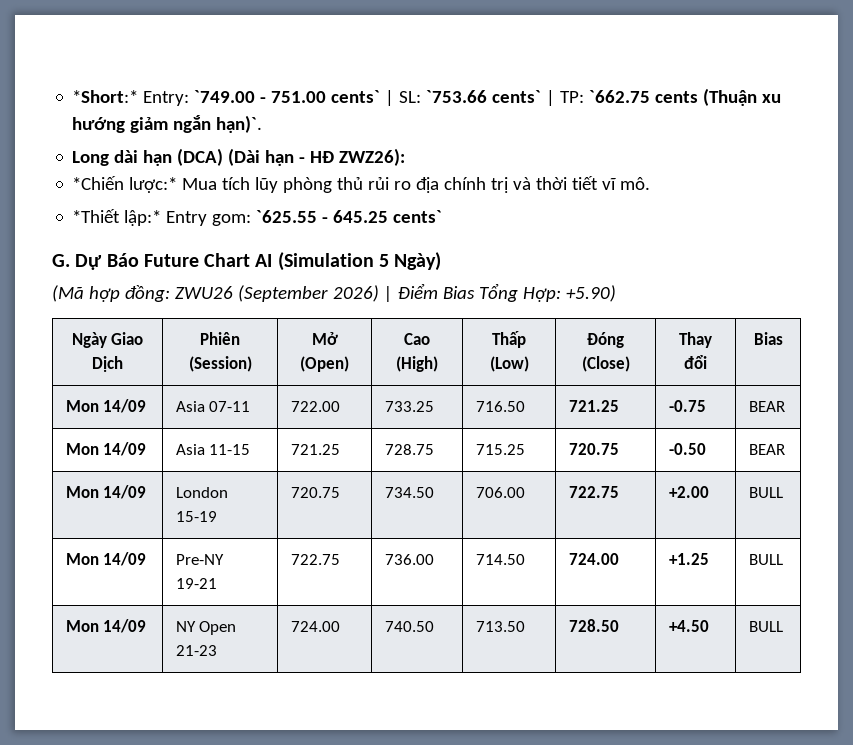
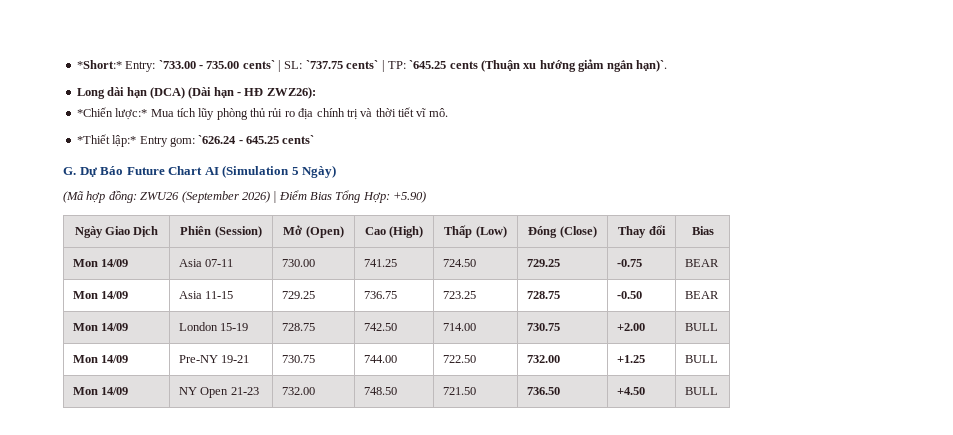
- *Short:* Entry: `749.00 - 751.00 cents` | SL: `753.66 cents` | TP: `662.75 cents (Thuận xu hướng giảm ngắn hạn)`.
+ *Short:* Entry: `733.00 - 735.00 cents` | SL: `737.75 cents` | TP: `645.25 cents (Thuận xu hướng giảm ngắn hạn)`.
- *Thiết lập:* Entry gom: `625.55 - 645.25 cents`
+ *Thiết lập:* Entry gom: `626.24 - 645.25 cents`
- Mon 14/09 | Asia 07-11 | 722.00 | 733.25 | 716.50 | 721.25 | -0.75 | BEAR
+ Mon 14/09 | Asia 07-11 | 730.00 | 741.25 | 724.50 | 729.25 | -0.75 | BEAR
- Mon 14/09 | Asia 11-15 | 721.25 | 728.75 | 715.25 | 720.75 | -0.50 | BEAR
+ Mon 14/09 | Asia 11-15 | 729.25 | 736.75 | 723.25 | 728.75 | -0.50 | BEAR
- Mon 14/09 | London 15-19 | 720.75 | 734.50 | 706.00 | 722.75 | +2.00 | BULL
+ Mon 14/09 | London 15-19 | 728.75 | 742.50 | 714.00 | 730.75 | +2.00 | BULL
- Mon 14/09 | Pre-NY 19-21 | 722.75 | 736.00 | 714.50 | 724.00 | +1.25 | BULL
+ Mon 14/09 | Pre-NY 19-21 | 730.75 | 744.00 | 722.50 | 732.00 | +1.25 | BULL
- Mon 14/09 | NY Open 21-23 | 724.00 | 740.50 | 713.50 | 728.50 | +4.50 | BULL
+ Mon 14/09 | NY Open 21-23 | 732.00 | 748.50 | 721.50 | 736.50 | +4.50 | BULL

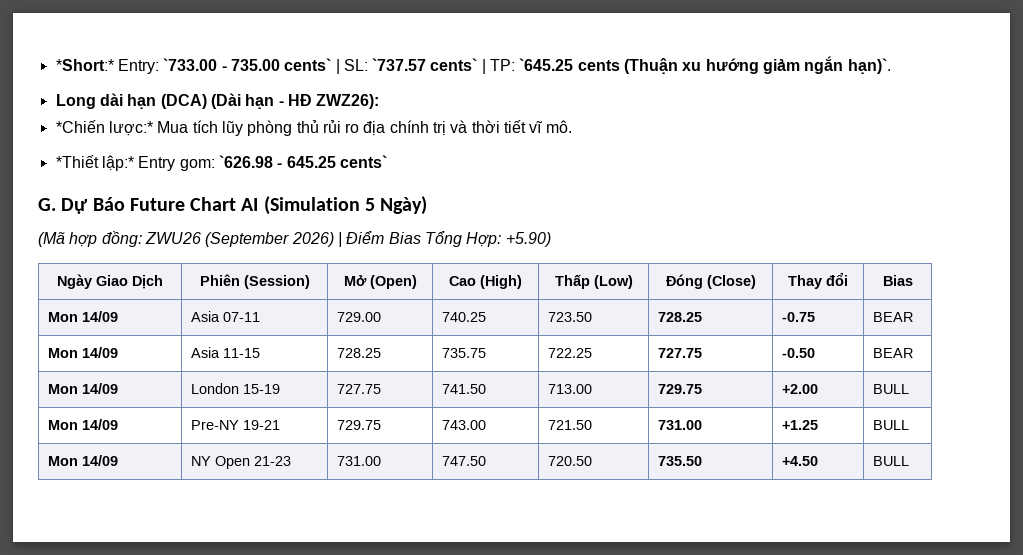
- *Short:* Entry: `733.00 - 735.00 cents` | SL: `737.75 cents` | TP: `645.25 cents (Thuận xu hướng giảm ngắn hạn)`.
+ *Short:* Entry: `733.00 - 735.00 cents` | SL: `737.57 cents` | TP: `645.25 cents (Thuận xu hướng giảm ngắn hạn)`.
- *Thiết lập:* Entry gom: `626.24 - 645.25 cents`
+ *Thiết lập:* Entry gom: `626.98 - 645.25 cents`
- Mon 14/09 | Asia 07-11 | 730.00 | 741.25 | 724.50 | 729.25 | -0.75 | BEAR
+ Mon 14/09 | Asia 07-11 | 729.00 | 740.25 | 723.50 | 728.25 | -0.75 | BEAR
- Mon 14/09 | Asia 11-15 | 729.25 | 736.75 | 723.25 | 728.75 | -0.50 | BEAR
+ Mon 14/09 | Asia 11-15 | 728.25 | 735.75 | 722.25 | 727.75 | -0.50 | BEAR
- Mon 14/09 | London 15-19 | 728.75 | 742.50 | 714.00 | 730.75 | +2.00 | BULL
+ Mon 14/09 | London 15-19 | 727.75 | 741.50 | 713.00 | 729.75 | +2.00 | BULL
- Mon 14/09 | Pre-NY 19-21 | 730.75 | 744.00 | 722.50 | 732.00 | +1.25 | BULL
+ Mon 14/09 | Pre-NY 19-21 | 729.75 | 743.00 | 721.50 | 731.00 | +1.25 | BULL
- Mon 14/09 | NY Open 21-23 | 732.00 | 748.50 | 721.50 | 736.50 | +4.50 | BULL
+ Mon 14/09 | NY Open 21-23 | 731.00 | 747.50 | 720.50 | 735.50 | +4.50 | BULL

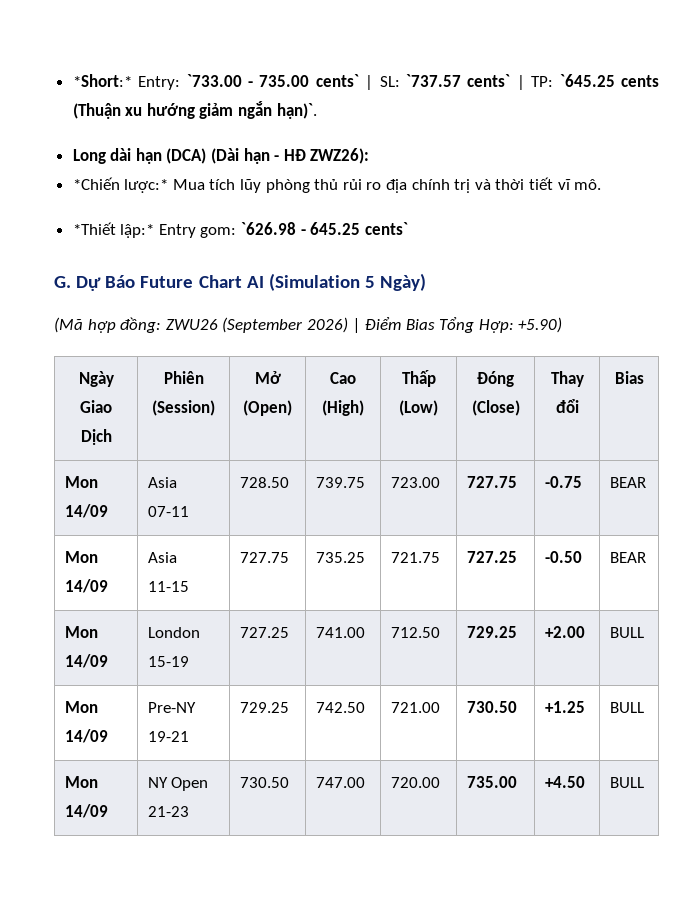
- Mon 14/09 | Asia 07-11 | 729.00 | 740.25 | 723.50 | 728.25 | -0.75 | BEAR
+ Mon 14/09 | Asia 07-11 | 728.50 | 739.75 | 723.00 | 727.75 | -0.75 | BEAR
- Mon 14/09 | Asia 11-15 | 728.25 | 735.75 | 722.25 | 727.75 | -0.50 | BEAR
+ Mon 14/09 | Asia 11-15 | 727.75 | 735.25 | 721.75 | 727.25 | -0.50 | BEAR
- Mon 14/09 | London 15-19 | 727.75 | 741.50 | 713.00 | 729.75 | +2.00 | BULL
+ Mon 14/09 | London 15-19 | 727.25 | 741.00 | 712.50 | 729.25 | +2.00 | BULL
- Mon 14/09 | Pre-NY 19-21 | 729.75 | 743.00 | 721.50 | 731.00 | +1.25 | BULL
+ Mon 14/09 | Pre-NY 19-21 | 729.25 | 742.50 | 721.00 | 730.50 | +1.25 | BULL
- Mon 14/09 | NY Open 21-23 | 731.00 | 747.50 | 720.50 | 735.50 | +4.50 | BULL
+ Mon 14/09 | NY Open 21-23 | 730.50 | 747.00 | 720.00 | 735.00 | +4.50 | BULL

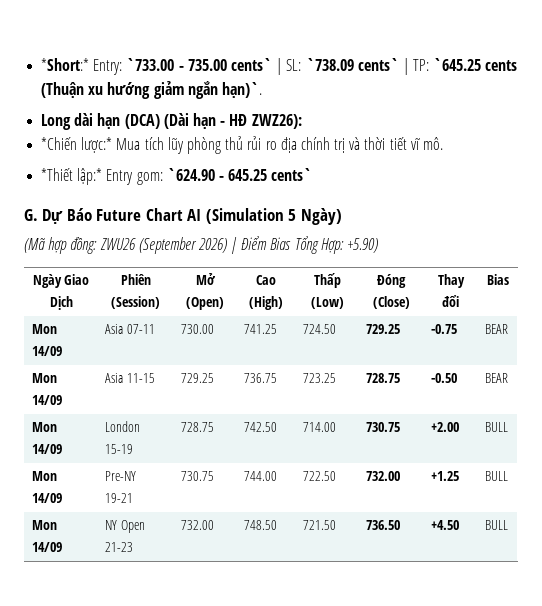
- *Short:* Entry: `733.00 - 735.00 cents` | SL: `737.57 cents` | TP: `645.25 cents (Thuận xu hướng giảm ngắn hạn)`.
+ *Short:* Entry: `733.00 - 735.00 cents` | SL: `738.09 cents` | TP: `645.25 cents (Thuận xu hướng giảm ngắn hạn)`.
- *Thiết lập:* Entry gom: `626.98 - 645.25 cents`
+ *Thiết lập:* Entry gom: `624.90 - 645.25 cents`
- Mon 14/09 | Asia 07-11 | 728.50 | 739.75 | 723.00 | 727.75 | -0.75 | BEAR
+ Mon 14/09 | Asia 07-11 | 730.00 | 741.25 | 724.50 | 729.25 | -0.75 | BEAR
- Mon 14/09 | Asia 11-15 | 727.75 | 735.25 | 721.75 | 727.25 | -0.50 | BEAR
+ Mon 14/09 | Asia 11-15 | 729.25 | 736.75 | 723.25 | 728.75 | -0.50 | BEAR
- Mon 14/09 | London 15-19 | 727.25 | 741.00 | 712.50 | 729.25 | +2.00 | BULL
+ Mon 14/09 | London 15-19 | 728.75 | 742.50 | 714.00 | 730.75 | +2.00 | BULL
- Mon 14/09 | Pre-NY 19-21 | 729.25 | 742.50 | 721.00 | 730.50 | +1.25 | BULL
+ Mon 14/09 | Pre-NY 19-21 | 730.75 | 744.00 | 722.50 | 732.00 | +1.25 | BULL
- Mon 14/09 | NY Open 21-23 | 730.50 | 747.00 | 720.00 | 735.00 | +4.50 | BULL
+ Mon 14/09 | NY Open 21-23 | 732.00 | 748.50 | 721.50 | 736.50 | +4.50 | BULL

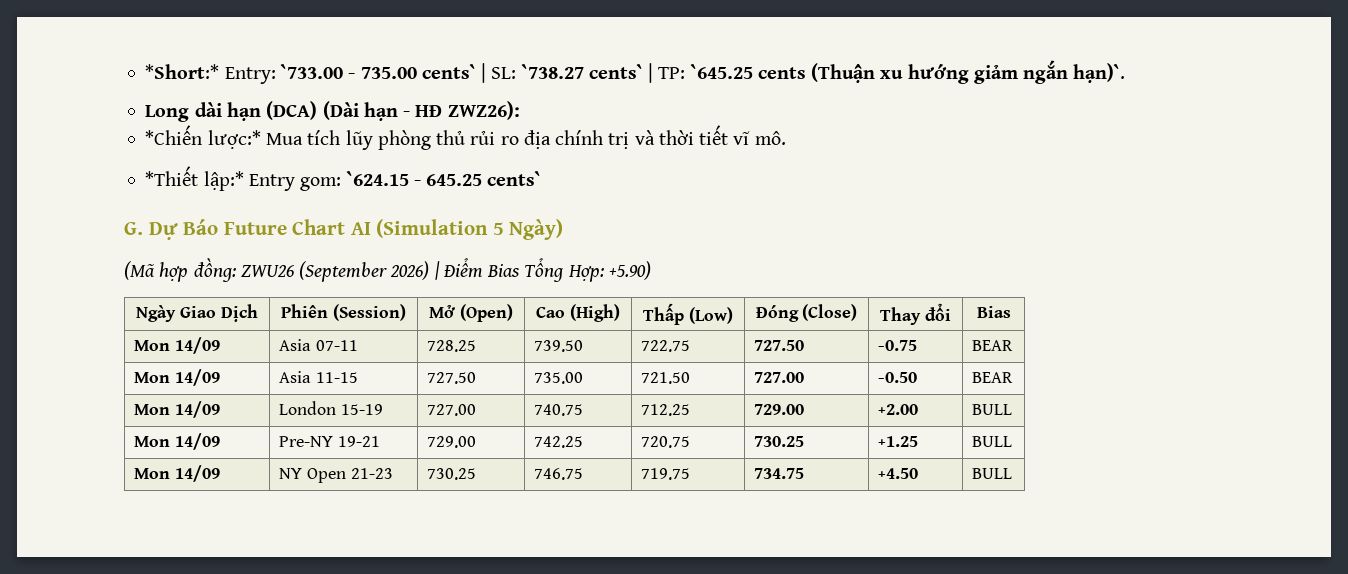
- *Short:* Entry: `733.00 - 735.00 cents` | SL: `738.09 cents` | TP: `645.25 cents (Thuận xu hướng giảm ngắn hạn)`.
+ *Short:* Entry: `733.00 - 735.00 cents` | SL: `738.27 cents` | TP: `645.25 cents (Thuận xu hướng giảm ngắn hạn)`.
- *Thiết lập:* Entry gom: `624.90 - 645.25 cents`
+ *Thiết lập:* Entry gom: `624.15 - 645.25 cents`
- Mon 14/09 | Asia 07-11 | 730.00 | 741.25 | 724.50 | 729.25 | -0.75 | BEAR
+ Mon 14/09 | Asia 07-11 | 728.25 | 739.50 | 722.75 | 727.50 | -0.75 | BEAR
- Mon 14/09 | Asia 11-15 | 729.25 | 736.75 | 723.25 | 728.75 | -0.50 | BEAR
+ Mon 14/09 | Asia 11-15 | 727.50 | 735.00 | 721.50 | 727.00 | -0.50 | BEAR
- Mon 14/09 | London 15-19 | 728.75 | 742.50 | 714.00 | 730.75 | +2.00 | BULL
+ Mon 14/09 | London 15-19 | 727.00 | 740.75 | 712.25 | 729.00 | +2.00 | BULL
- Mon 14/09 | Pre-NY 19-21 | 730.75 | 744.00 | 722.50 | 732.00 | +1.25 | BULL
+ Mon 14/09 | Pre-NY 19-21 | 729.00 | 742.25 | 720.75 | 730.25 | +1.25 | BULL
- Mon 14/09 | NY Open 21-23 | 732.00 | 748.50 | 721.50 | 736.50 | +4.50 | BULL
+ Mon 14/09 | NY Open 21-23 | 730.25 | 746.75 | 719.75 | 734.75 | +4.50 | BULL

